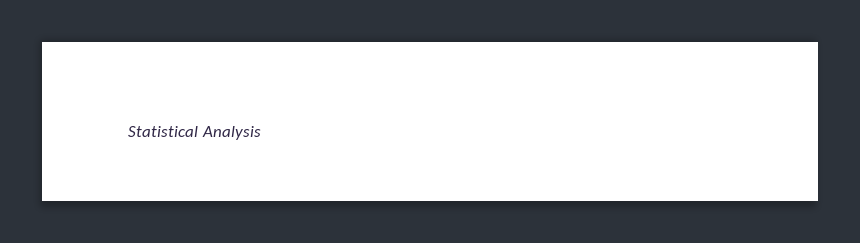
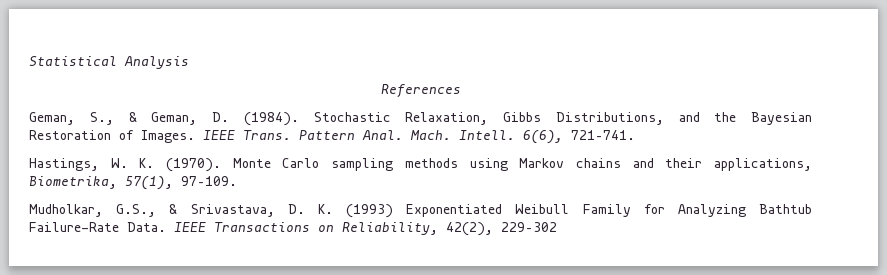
+ References
+ Geman, S., & Geman, D. (1984). Stochastic Relaxation, Gibbs Distributions, and the Bayesian Restoration of Images. IEEE Trans. Pattern Anal. Mach. Intell. 6(6), 721–741.
+ Hastings, W. K. (1970). Monte Carlo sampling methods using Markov chains and their applications, Biometrika, 57(1), 97–109.
+ Mudholkar, G.S., & Srivastava, D. K. (1993) Exponentiated Weibull Family for Analyzing Bathtub Failure-Rate Data. IEEE Transactions on Reliability, 42(2), 229–302

